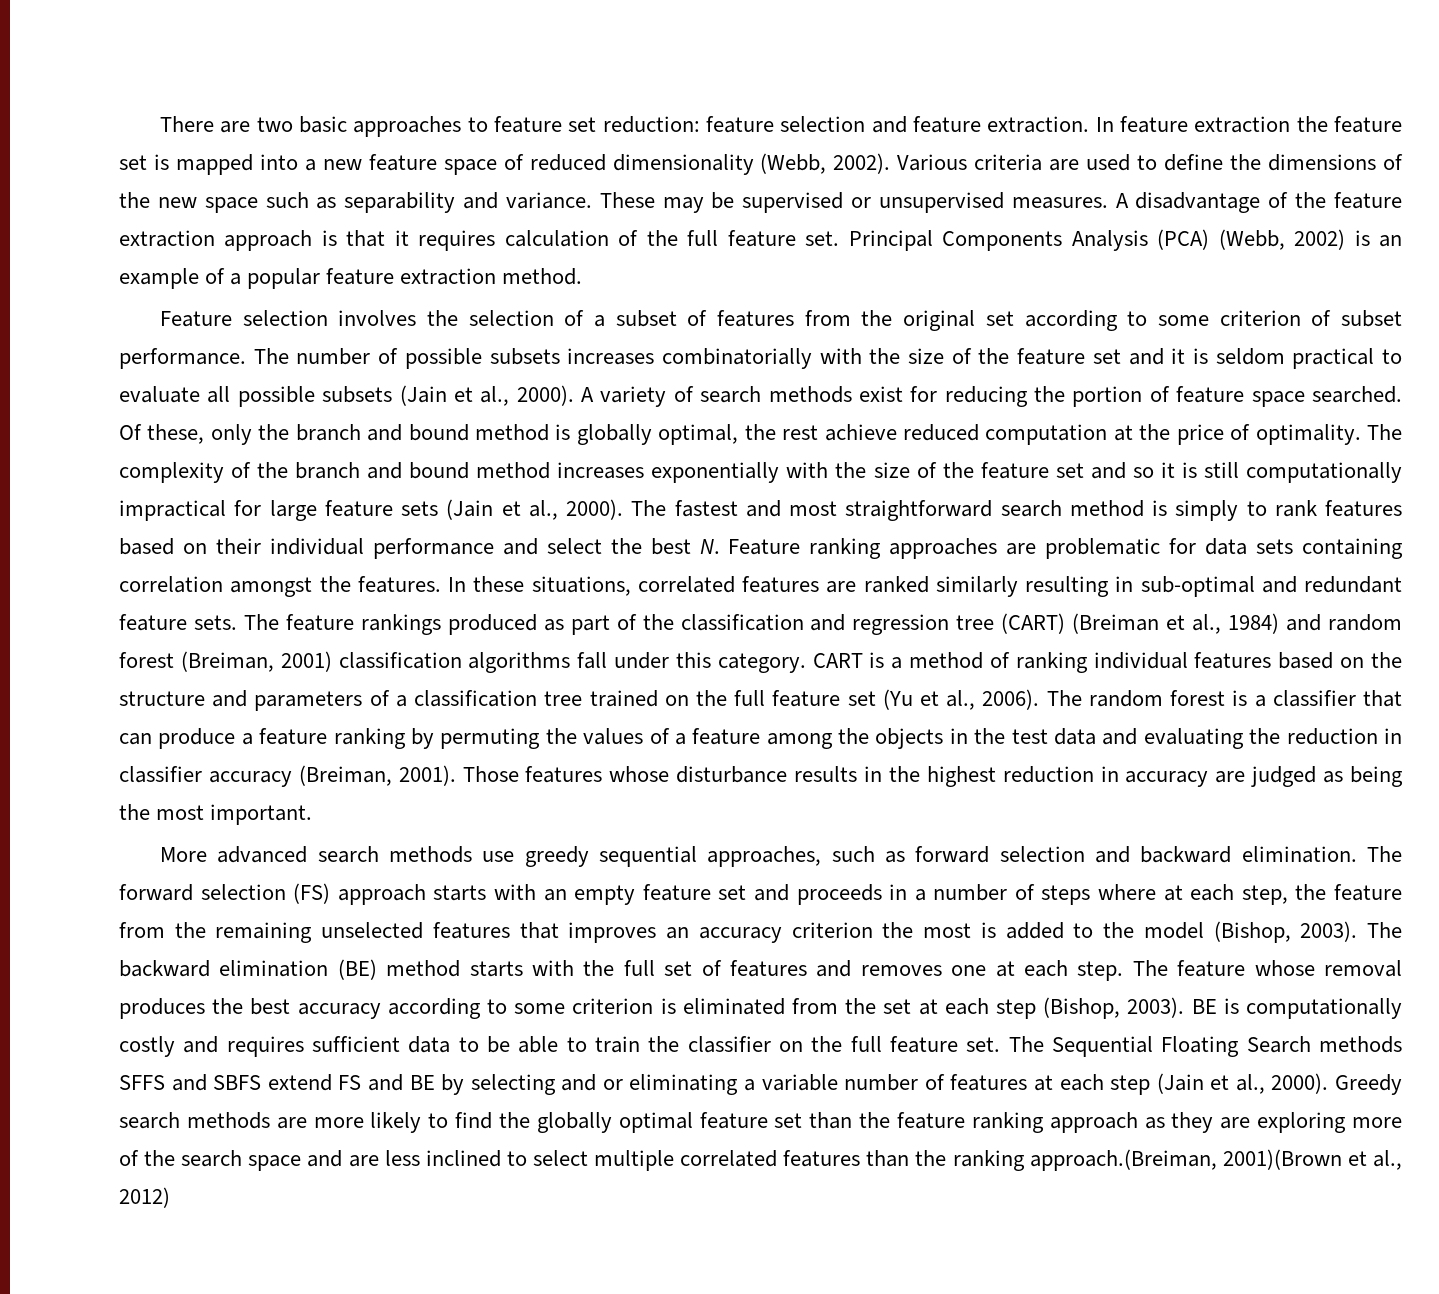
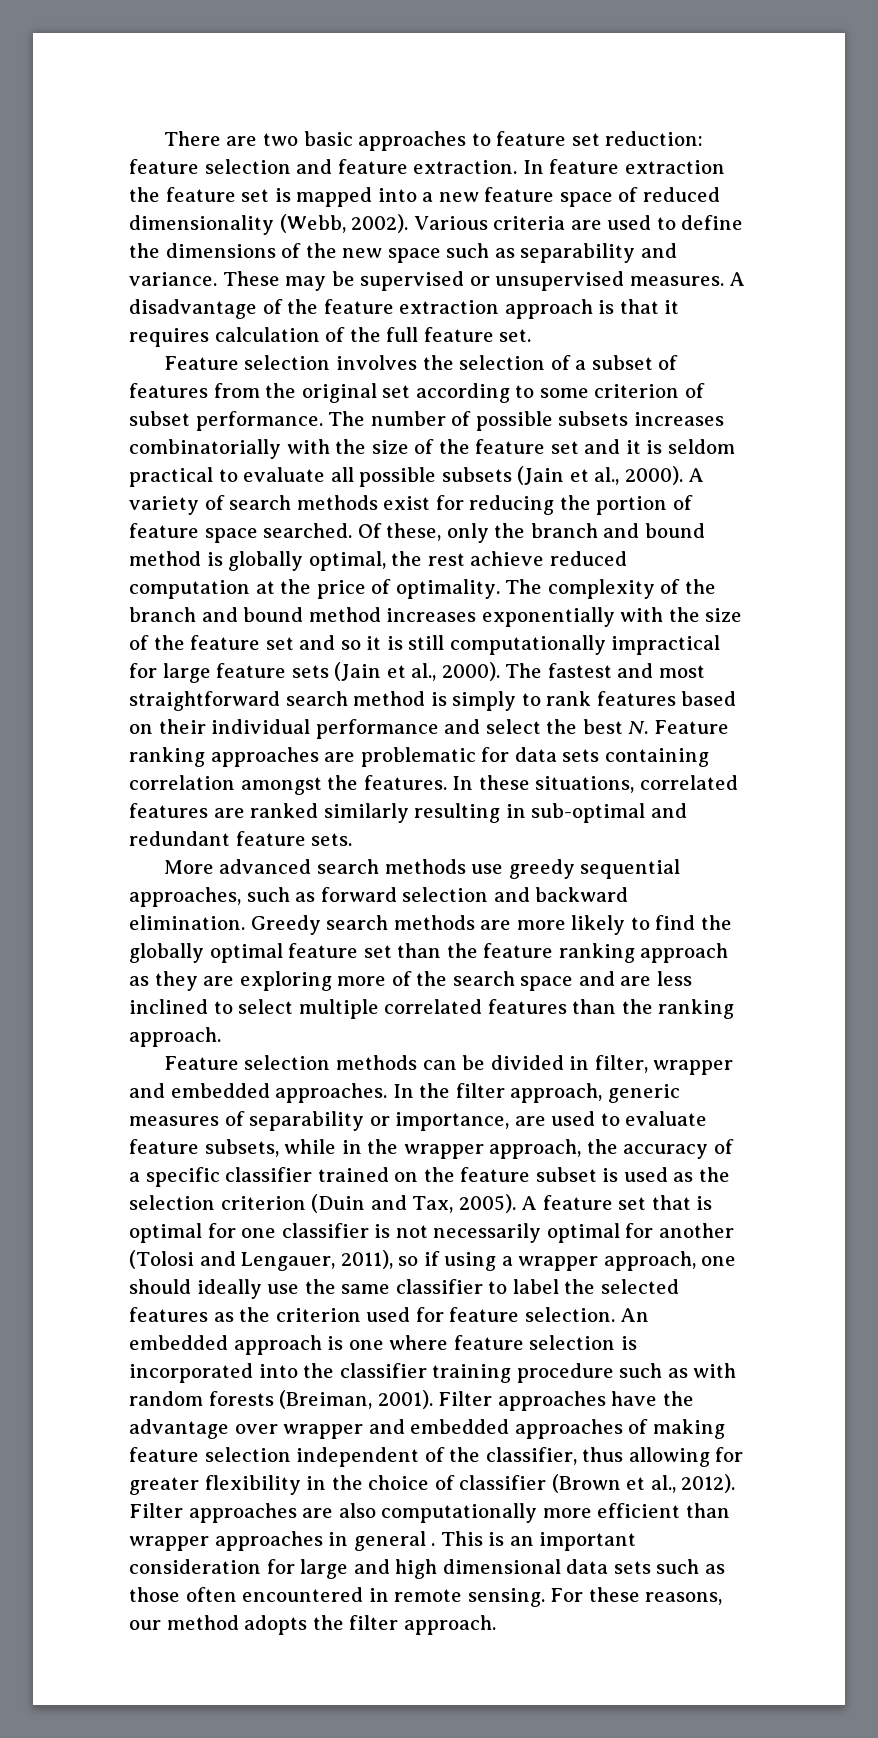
- Principal Components Analysis (PCA) (Webb, 2002) is an example of a popular feature extraction method.
- The feature rankings produced as part of the classification and regression tree (CART) (Breiman et al., 1984) and random forest (Breiman, 2001) classification algorithms fall under this category. CART is a method of ranking individual features based on the structure and parameters of a classification tree trained on the full feature set (Yu et al., 2006). The random forest is a classifier that can produce a feature ranking by permuting the values of a feature among the objects in the test data and evaluating the reduction in classifier accuracy (Breiman, 2001). Those features whose disturbance results in the highest reduction in accuracy are judged as being the most important.
- The forward selection (FS) approach starts with an empty feature set and proceeds in a number of steps where at each step, the feature from the remaining unselected features that improves an accuracy criterion the most is added to the model (Bishop, 2003). The backward elimination (BE) method starts with the full set of features and removes one at each step. The feature whose removal produces the best accuracy according to some criterion is eliminated from the set at each step (Bishop, 2003). BE is computationally costly and requires sufficient data to be able to train the classifier on the full feature set. The Sequential Floating Search methods SFFS and SBFS extend FS and BE by selecting and or eliminating a variable number of features at each step (Jain et al., 2000).
- Greedy search methods are more likely to find the globally optimal feature set than the feature ranking approach as they are exploring more of the search space and are less inclined to select multiple correlated features than the ranking approach.(Breiman, 2001)(Brown et al., 2012)
+ Greedy search methods are more likely to find the globally optimal feature set than the feature ranking approach as they are exploring more of the search space and are less inclined to select multiple correlated features than the ranking approach.
+ Feature selection methods can be divided in filter, wrapper and embedded approaches. In the filter approach, generic measures of separability or importance, are used to evaluate feature subsets, while in the wrapper approach, the accuracy of a specific classifier trained on the feature subset is used as the selection criterion (Duin and Tax, 2005). A feature set that is optimal for one classifier is not necessarily optimal for another (Tolosi and Lengauer, 2011), so if using a wrapper approach, one should ideally use the same classifier to label the selected features as the criterion used for feature selection. An embedded approach is one where feature selection is incorporated into the classifier training procedure such as with random forests (Breiman, 2001). Filter approaches have the advantage over wrapper and embedded approaches of making feature selection independent of the classifier, thus allowing for greater flexibility in the choice of classifier (Brown et al., 2012). Filter approaches are also computationally more efficient than wrapper approaches in general . This is an important consideration for large and high dimensional data sets such as those often encountered in remote sensing. For these reasons, our method adopts the filter approach.

